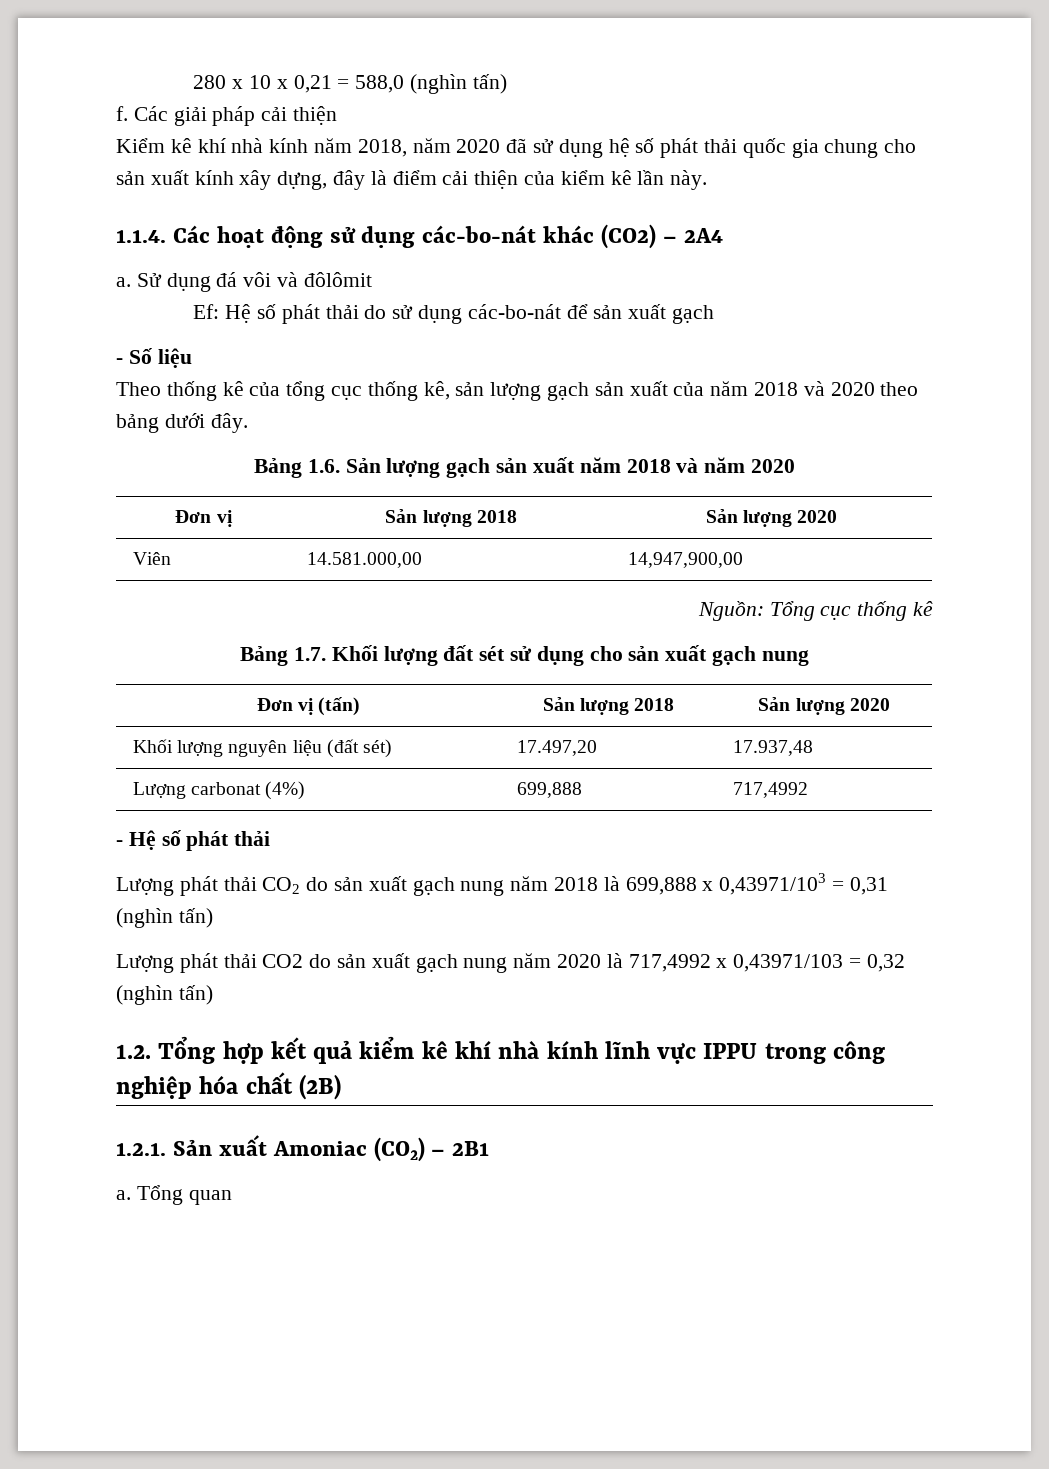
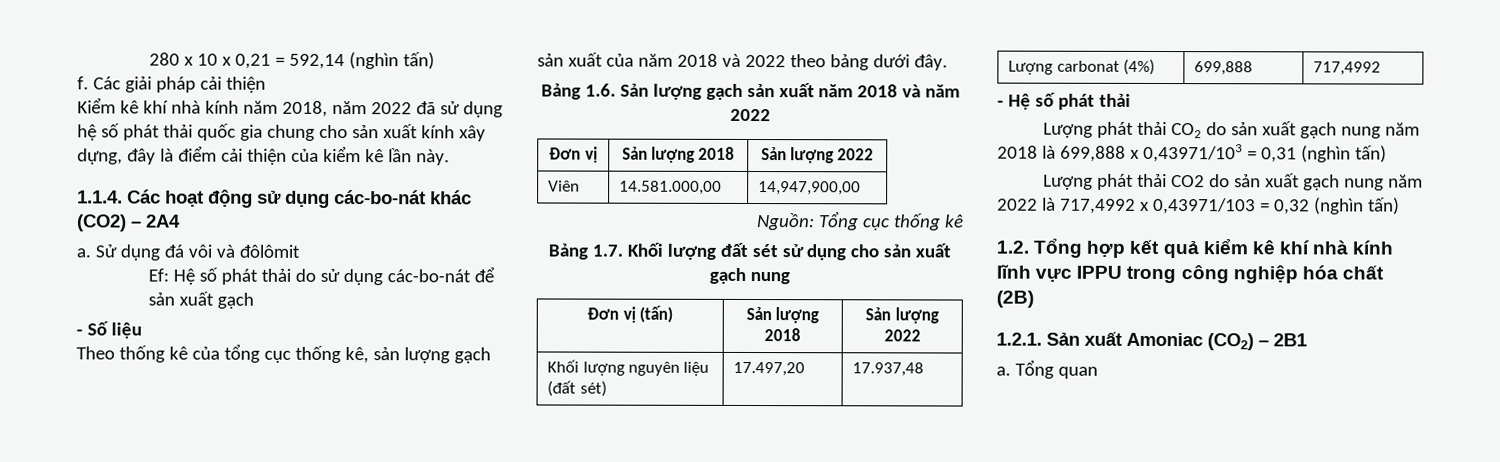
- 280 x 10 x 0,21 = 588,0 (nghìn tấn)
+ 280 x 10 x 0,21 = 592,14 (nghìn tấn)
- Kiểm kê khí nhà kính năm 2018, năm 2020 đã sử dụng hệ số phát thải quốc gia chung cho sản xuất kính xây dựng, đây là điểm cải thiện của kiểm kê lần này.
+ Kiểm kê khí nhà kính năm 2018, năm 2022 đã sử dụng hệ số phát thải quốc gia chung cho sản xuất kính xây dựng, đây là điểm cải thiện của kiểm kê lần này.
- Theo thống kê của tổng cục thống kê, sản lượng gạch sản xuất của năm 2018 và 2020 theo bảng dưới đây.
+ Theo thống kê của tổng cục thống kê, sản lượng gạch sản xuất của năm 2018 và 2022 theo bảng dưới đây.
- Bảng 1.6. Sản lượng gạch sản xuất năm 2018 và năm 2020
+ Bảng 1.6. Sản lượng gạch sản xuất năm 2018 và năm 2022
- Đơn vị | Sản lượng 2018 | Sản lượng 2020
+ Đơn vị | Sản lượng 2018 | Sản lượng 2022
- Đơn vị (tấn) | Sản lượng 2018 | Sản lượng 2020
+ Đơn vị (tấn) | Sản lượng 2018 | Sản lượng 2022
- Lượng phát thải CO2 do sản xuất gạch nung năm 2020 là 717,4992 x 0,43971/103 = 0,32 (nghìn tấn)
+ Lượng phát thải CO2 do sản xuất gạch nung năm 2022 là 717,4992 x 0,43971/103 = 0,32 (nghìn tấn)

